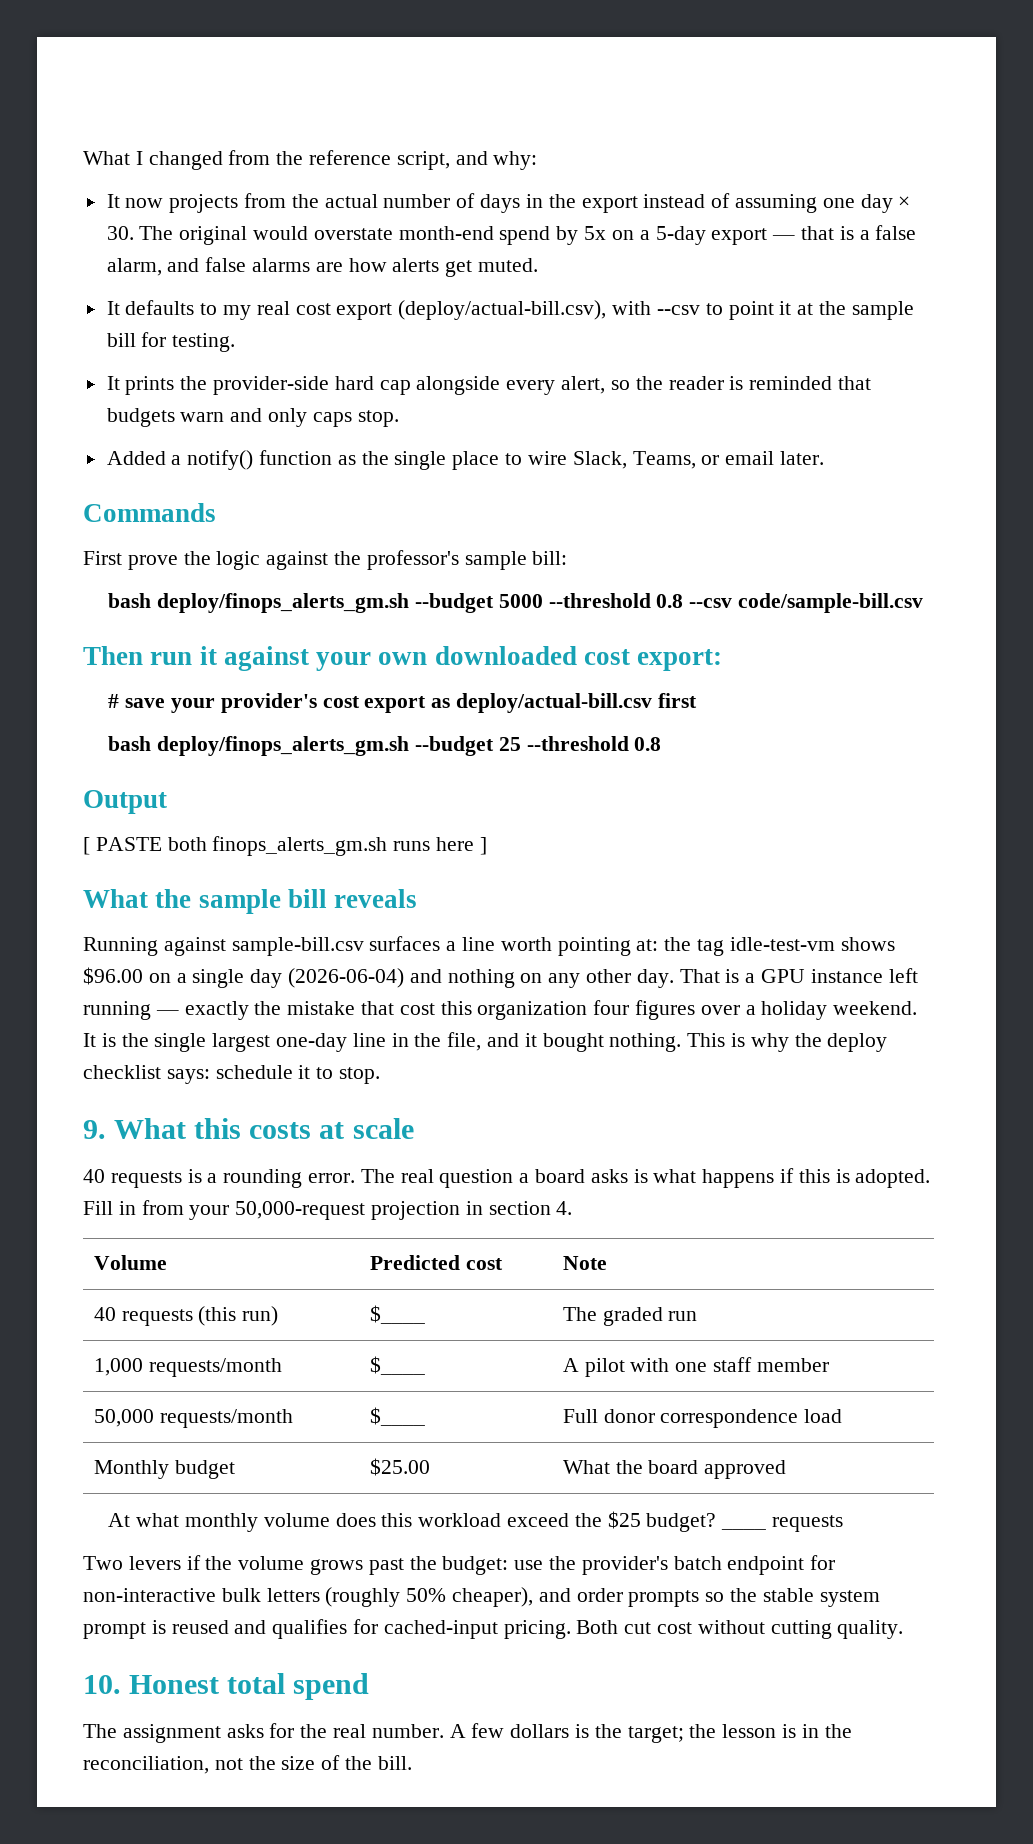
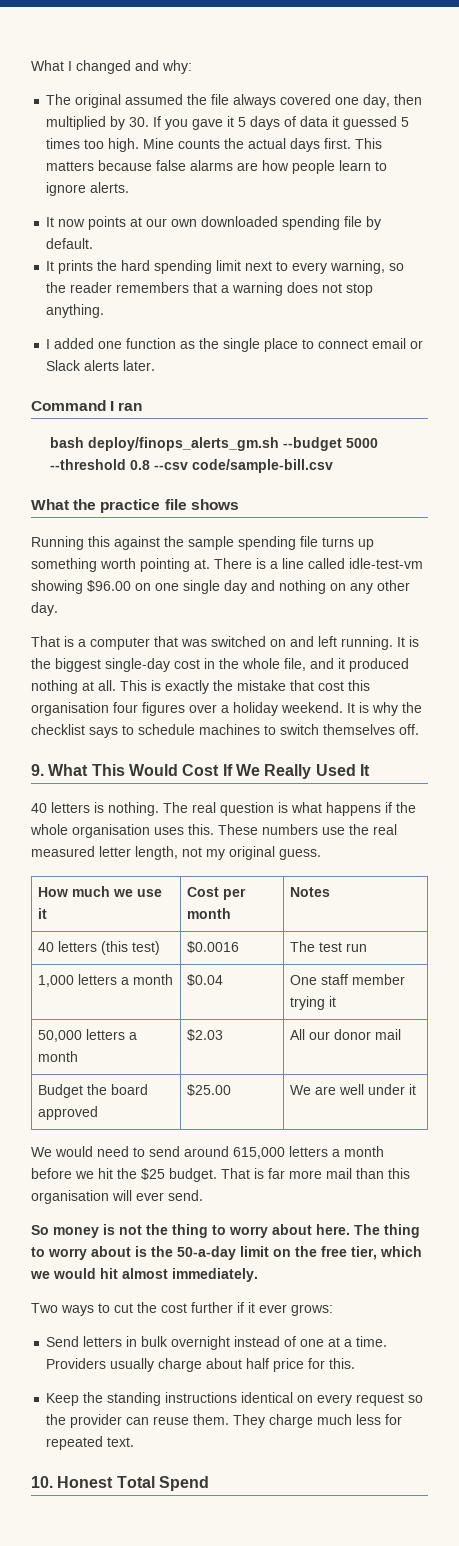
- What I changed from the reference script, and why:
- It now projects from the actual number of days in the export instead of assuming one day × 30. The original would overstate month-end spend by 5x on a 5-day export — that is a false alarm, and false alarms are how alerts get muted.
- It defaults to my real cost export (deploy/actual-bill.csv), with --csv to point it at the sample bill for testing.
- It prints the provider-side hard cap alongside every alert, so the reader is reminded that budgets warn and only caps stop.
- Added a notify() function as the single place to wire Slack, Teams, or email later.
- Commands
- First prove the logic against the professor's sample bill:
+ What I changed and why:
+ The original assumed the file always covered one day, then multiplied by 30. If you gave it 5 days of data it guessed 5 times too high. Mine counts the actual days first. This matters because false alarms are how people learn to ignore alerts.
+ It now points at our own downloaded spending file by default.
+ It prints the hard spending limit next to every warning, so the reader remembers that a warning does not stop anything.
+ I added one function as the single place to connect email or Slack alerts later.
+ Command I ran
- Then run it against your own downloaded cost export:
- # save your provider's cost export as deploy/actual-bill.csv first
- bash deploy/finops_alerts_gm.sh --budget 25 --threshold 0.8
- Output
- [ PASTE both finops_alerts_gm.sh runs here ]
- What the sample bill reveals
- Running against sample-bill.csv surfaces a line worth pointing at: the tag idle-test-vm shows $96.00 on a single day (2026-06-04) and nothing on any other day. That is a GPU instance left running — exactly the mistake that cost this organization four figures over a holiday weekend.
+ What the practice file shows
+ Running this against the sample spending file turns up something worth pointing at. There is a line called idle-test-vm showing $96.00 on one single day and nothing on any other day.
+ That is a computer that was switched on and left running. It is the biggest single-day cost in the whole file, and it produced nothing at all. This is exactly the mistake that cost this organisation four figures over a holiday weekend.
- It is the single largest one-day line in the file, and it bought nothing. This is why the deploy checklist says: schedule it to stop.
- 9. What this costs at scale
- 40 requests is a rounding error. The real question a board asks is what happens if this is adopted. Fill in from your 50,000-request projection in section 4.
- Volume | Predicted cost | Note
- 40 requests (this run) | $____ | The graded run
+ It is why the checklist says to schedule machines to switch themselves off.
+ 9. What This Would Cost If We Really Used It
+ 40 letters is nothing. The real question is what happens if the whole organisation uses this. These numbers use the real measured letter length, not my original guess.
+ How much we use it | Cost per month | Notes
+ 40 letters (this test) | $0.0016 | The test run
- 1,000 requests/month | $____ | A pilot with one staff member
+ 1,000 letters a month | $0.04 | One staff member trying it
- 50,000 requests/month | $____ | Full donor correspondence load
- Monthly budget | $25.00 | What the board approved
- At what monthly volume does this workload exceed the $25 budget? ____ requests
- Two levers if the volume grows past the budget: use the provider's batch endpoint for non-interactive bulk letters (roughly 50% cheaper), and order prompts so the stable system prompt is reused and qualifies for cached-input pricing. Both cut cost without cutting quality.
- 10. Honest total spend
- The assignment asks for the real number. A few dollars is the target; the lesson is in the reconciliation, not the size of the bill.
+ 50,000 letters a month | $2.03 | All our donor mail
+ Budget the board approved | $25.00 | We are well under it
+ We would need to send around 615,000 letters a month before we hit the $25 budget. That is far more mail than this organisation will ever send.
+ So money is not the thing to worry about here. The thing to worry about is the 50-a-day limit on the free tier, which we would hit almost immediately.
+ Two ways to cut the cost further if it ever grows:
+ Send letters in bulk overnight instead of one at a time. Providers usually charge about half price for this.
+ Keep the standing instructions identical on every request so the provider can reuse them. They charge much less for repeated text.
+ 10. Honest Total Spend

